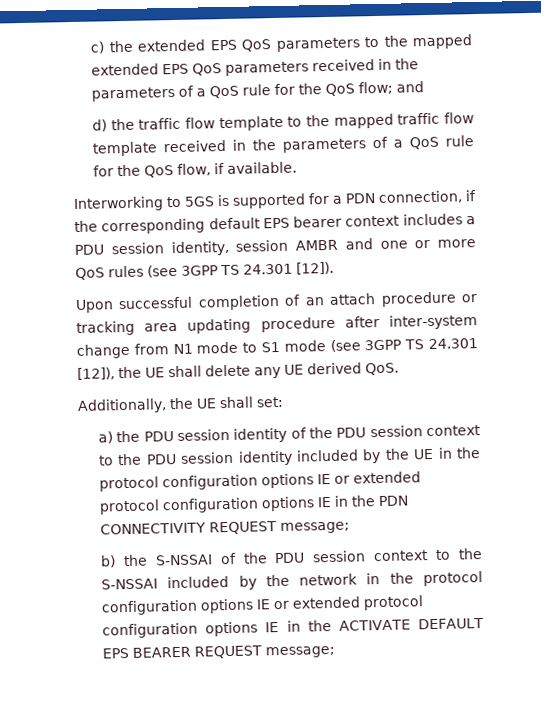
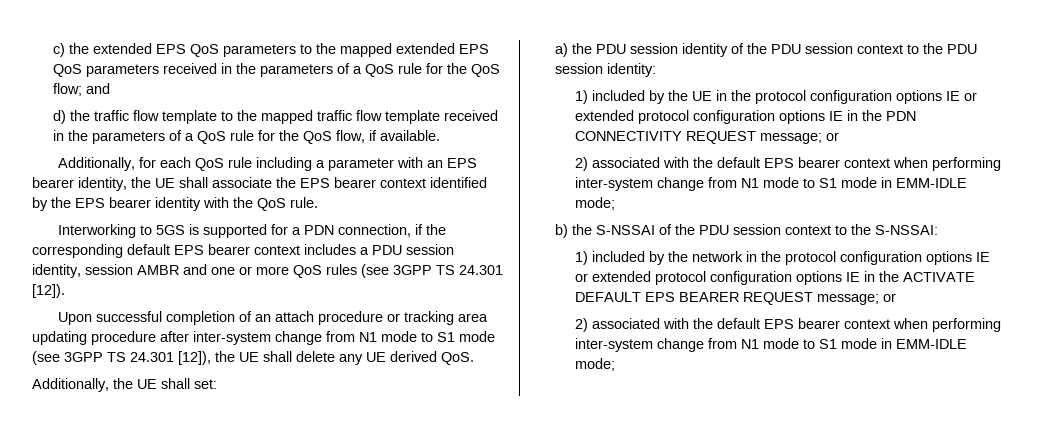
+ Additionally, for each QoS rule including a parameter with an EPS bearer identity, the UE shall associate the EPS bearer context identified by the EPS bearer identity with the QoS rule.
- a) the PDU session identity of the PDU session context to the PDU session identity included by the UE in the protocol configuration options IE or extended protocol configuration options IE in the PDN CONNECTIVITY REQUEST message;
+ a) the PDU session identity of the PDU session context to the PDU session identity:
+ 1) included by the UE in the protocol configuration options IE or extended protocol configuration options IE in the PDN CONNECTIVITY REQUEST message; or
+ 2) associated with the default EPS bearer context when performing inter-system change from N1 mode to S1 mode in EMM-IDLE mode;
- b) the S-NSSAI of the PDU session context to the S-NSSAI included by the network in the protocol configuration options IE or extended protocol configuration options IE in the ACTIVATE DEFAULT EPS BEARER REQUEST message;
+ b) the S-NSSAI of the PDU session context to the S-NSSAI:
+ 1) included by the network in the protocol configuration options IE or extended protocol configuration options IE in the ACTIVATE DEFAULT EPS BEARER REQUEST message; or
+ 2) associated with the default EPS bearer context when performing inter-system change from N1 mode to S1 mode in EMM-IDLE mode;

